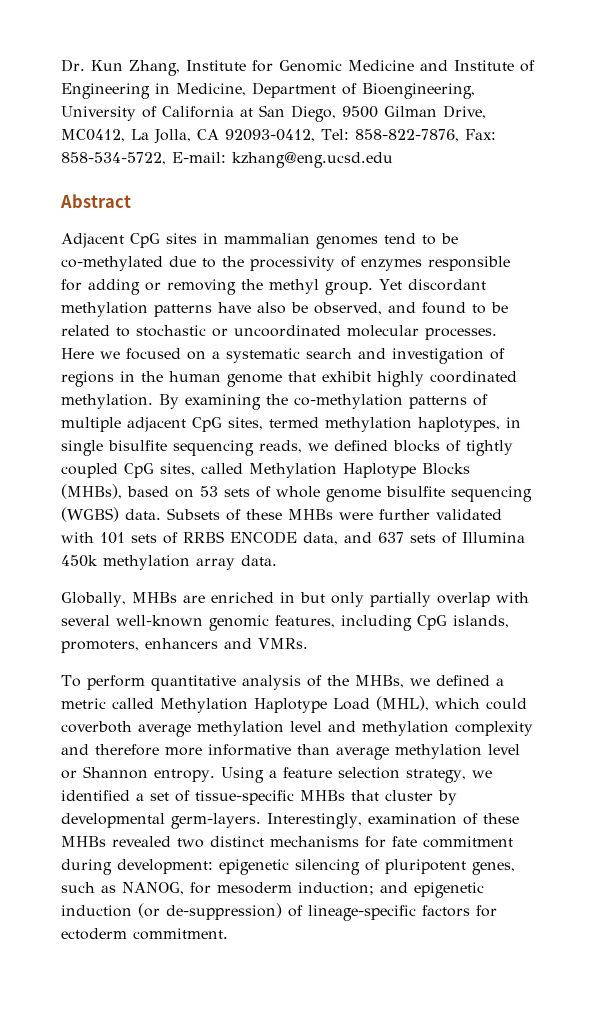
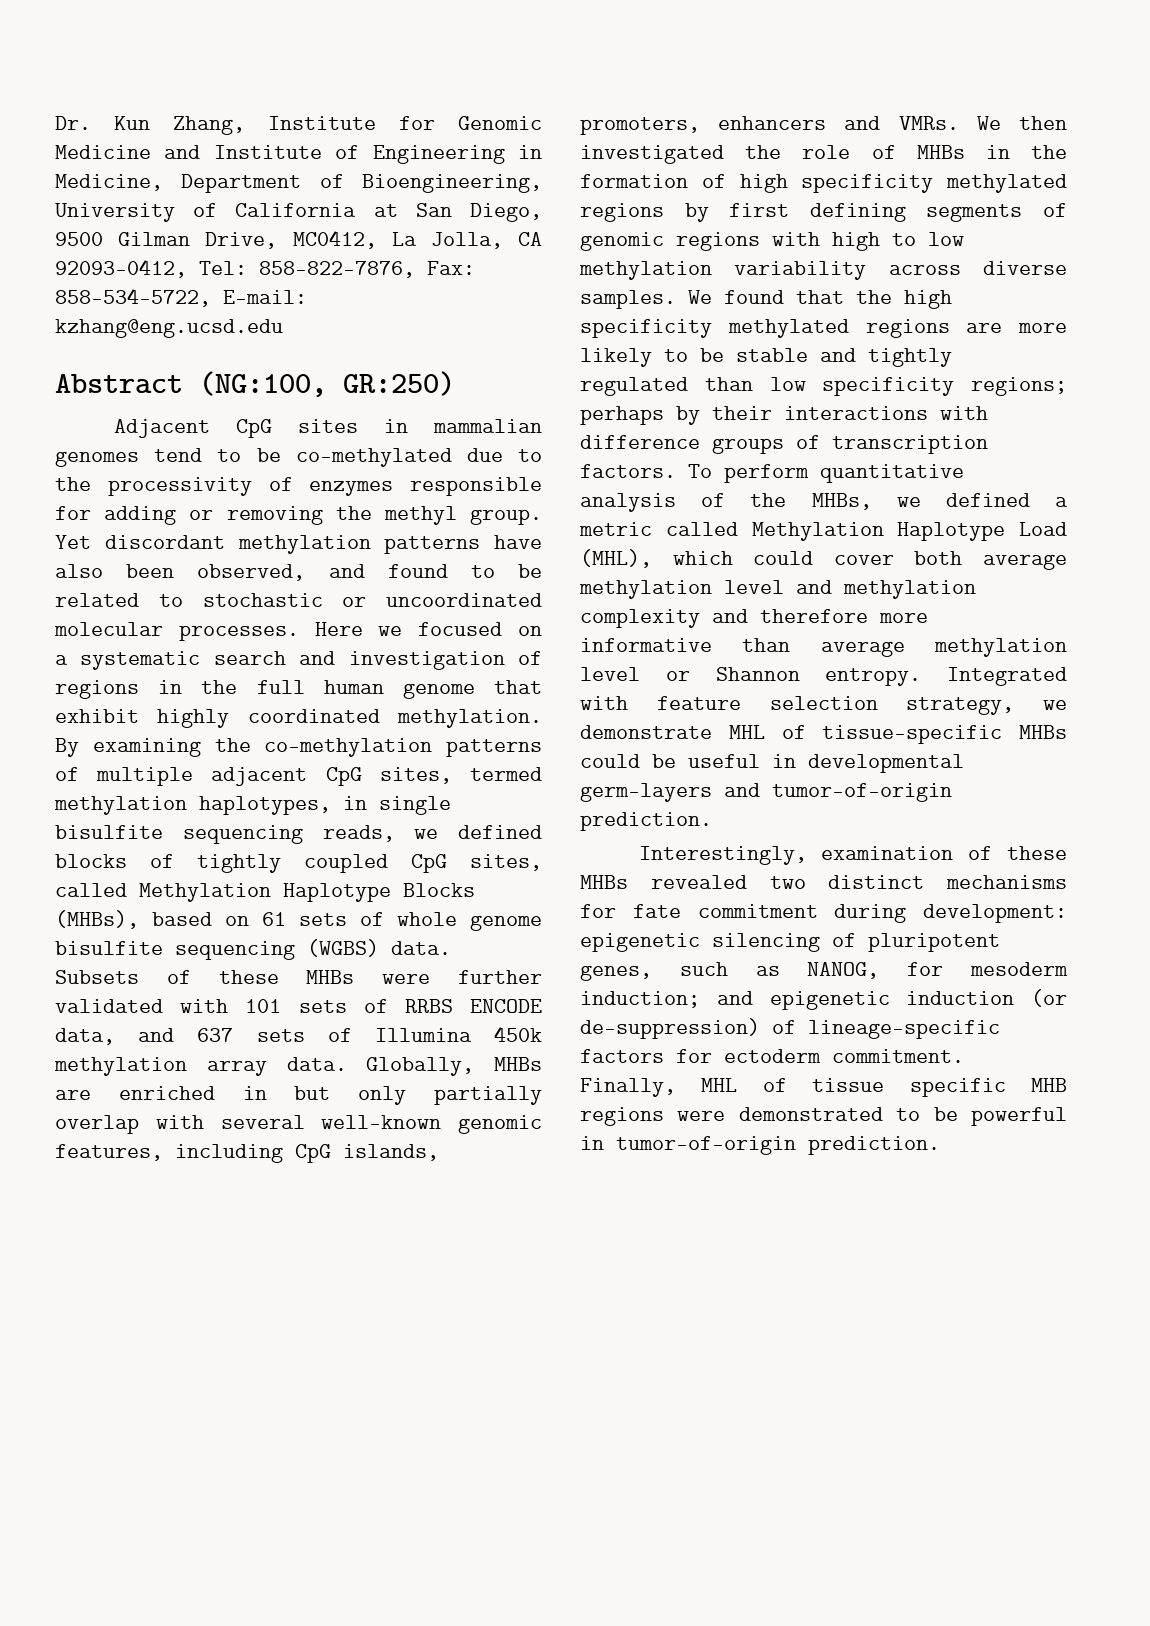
- Abstract
+ Abstract (NG:100, GR:250)
- Yet discordant methylation patterns have also be observed, and found to be related to stochastic or uncoordinated molecular processes.
+ Yet discordant methylation patterns have also been observed, and found to be related to stochastic or uncoordinated molecular processes.
- Here we focused on a systematic search and investigation of regions in the human genome that exhibit highly coordinated methylation.
+ Here we focused on a systematic search and investigation of regions in the full human genome that exhibit highly coordinated methylation.
- By examining the co-methylation patterns of multiple adjacent CpG sites, termed methylation haplotypes, in single bisulfite sequencing reads, we defined blocks of tightly coupled CpG sites, called Methylation Haplotype Blocks (MHBs), based on 53 sets of whole genome bisulfite sequencing (WGBS) data.
+ By examining the co-methylation patterns of multiple adjacent CpG sites, termed methylation haplotypes, in single bisulfite sequencing reads, we defined blocks of tightly coupled CpG sites, called Methylation Haplotype Blocks (MHBs), based on 61 sets of whole genome bisulfite sequencing (WGBS) data.
- Subsets of these MHBs were further validated with 101 sets of RRBS ENCODE data, and 637 sets of Illumina 450k methylation array data.
- Globally, MHBs are enriched in but only partially overlap with several well-known genomic features, including CpG islands, promoters, enhancers and VMRs.
- To perform quantitative analysis of the MHBs, we defined a metric called Methylation Haplotype Load (MHL), which could coverboth average methylation level and methylation complexity and therefore more informative than average methylation level or Shannon entropy.
+ Subsets of these MHBs were further validated with 101 sets of RRBS ENCODE data, and 637 sets of Illumina 450k methylation array data. Globally, MHBs are enriched in but only partially overlap with several well-known genomic features, including CpG islands, promoters, enhancers and VMRs. We then investigated the role of MHBs in the formation of high specificity methylated regions by first defining segments of genomic regions with high to low methylation variability across diverse samples. We found that the high specificity methylated regions are more likely to be stable and tightly regulated than low specificity regions; perhaps by their interactions with difference groups of transcription factors. To perform quantitative analysis of the MHBs, we defined a metric called Methylation Haplotype Load (MHL), which could cover both average methylation level and methylation complexity and therefore more informative than average methylation level or Shannon entropy.
- Using a feature selection strategy, we identified a set of tissue-specific MHBs that cluster by developmental germ-layers. Interestingly, examination of these MHBs revealed two distinct mechanisms for fate commitment during development: epigenetic silencing of pluripotent genes, such as NANOG, for mesoderm induction; and epigenetic induction (or de-suppression) of lineage-specific factors for ectoderm commitment.
+ Integrated with feature selection strategy, we demonstrate MHL of tissue-specific MHBs could be useful in developmental germ-layers and tumor-of-origin prediction.
+ Interestingly, examination of these MHBs revealed two distinct mechanisms for fate commitment during development: epigenetic silencing of pluripotent genes, such as NANOG, for mesoderm induction; and epigenetic induction (or de-suppression) of lineage-specific factors for ectoderm commitment.
+ Finally, MHL of tissue specific MHB regions were demonstrated to be powerful in tumor-of-origin prediction.

